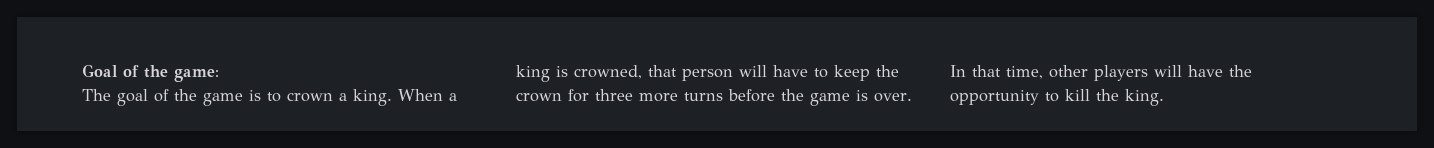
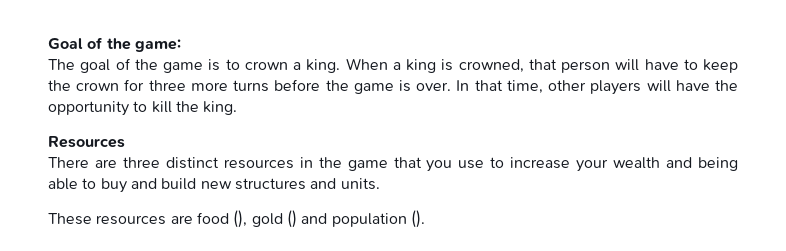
+ Resources
+ There are three distinct resources in the game that you use to increase your wealth and being able to buy and build new structures and units.
+ These resources are food (), gold () and population ().

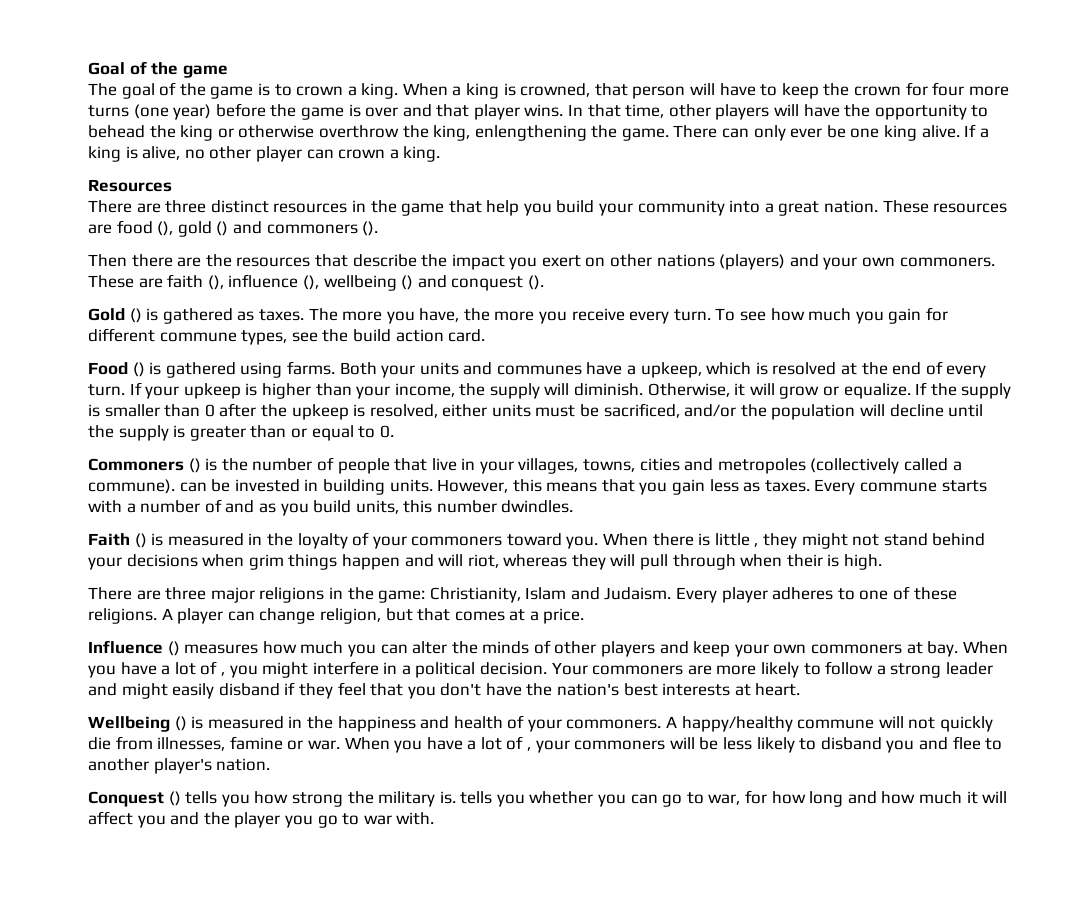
- Goal of the game:
+ Goal of the game
- When a king is crowned, that person will have to keep the crown for three more turns before the game is over.
+ When a king is crowned, that person will have to keep the crown for four more turns (one year) before the game is over and that player wins.
- In that time, other players will have the opportunity to kill the king.
+ In that time, other players will have the opportunity to behead the king or otherwise overthrow the king, enlengthening the game. There can only ever be one king alive. If a king is alive, no other player can crown a king.
- There are three distinct resources in the game that you use to increase your wealth and being able to buy and build new structures and units.
- These resources are food (), gold () and population ().
+ There are three distinct resources in the game that help you build your community into a great nation. These resources are food (), gold () and commoners ().
+ Then there are the resources that describe the impact you exert on other nations (players) and your own commoners. These are faith (), influence (), wellbeing () and conquest ().
+ Gold () is gathered as taxes. The more you have, the more you receive every turn. To see how much you gain for different commune types, see the build action card.
+ Food () is gathered using farms. Both your units and communes have a upkeep, which is resolved at the end of every turn. If your upkeep is higher than your income, the supply will diminish. Otherwise, it will grow or equalize. If the supply is smaller than 0 after the upkeep is resolved, either units must be sacrificed, and/or the population will decline until the supply is greater than or equal to 0.
+ Commoners () is the number of people that live in your villages, towns, cities and metropoles (collectively called a commune). can be invested in building units. However, this means that you gain less as taxes. Every commune starts with a number of and as you build units, this number dwindles.
+ Faith () is measured in the loyalty of your commoners toward you. When there is little , they might not stand behind your decisions when grim things happen and will riot, whereas they will pull through when their is high.
+ There are three major religions in the game: Christianity, Islam and Judaism. Every player adheres to one of these religions. A player can change religion, but that comes at a price.
+ Influence () measures how much you can alter the minds of other players and keep your own commoners at bay. When you have a lot of , you might interfere in a political decision. Your commoners are more likely to follow a strong leader and might easily disband if they feel that you don't have the nation's best interests at heart.
+ Wellbeing () is measured in the happiness and health of your commoners. A happy/healthy commune will not quickly die from illnesses, famine or war. When you have a lot of , your commoners will be less likely to disband you and flee to another player's nation.
+ Conquest () tells you how strong the military is. tells you whether you can go to war, for how long and how much it will affect you and the player you go to war with.

